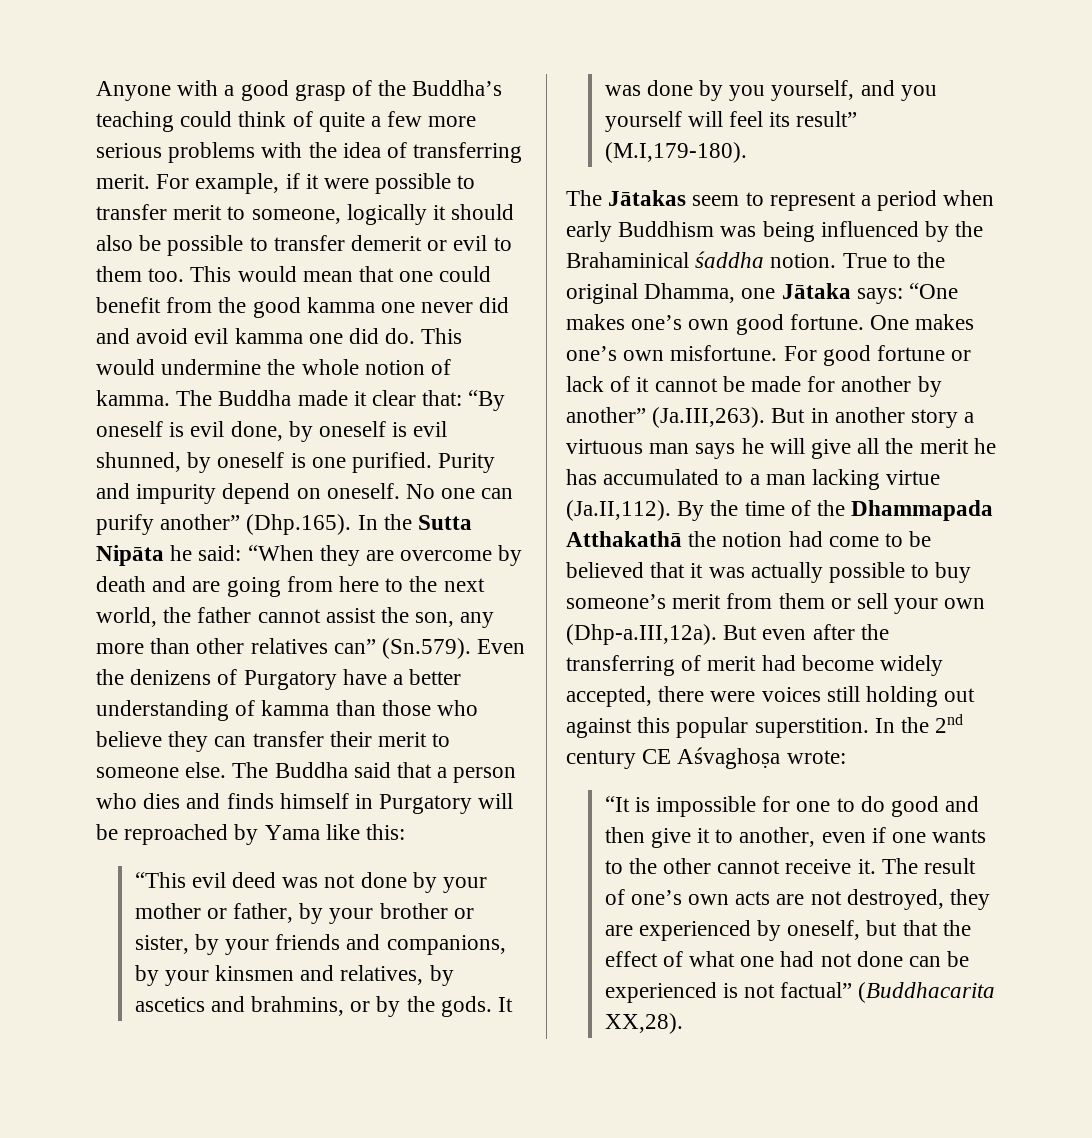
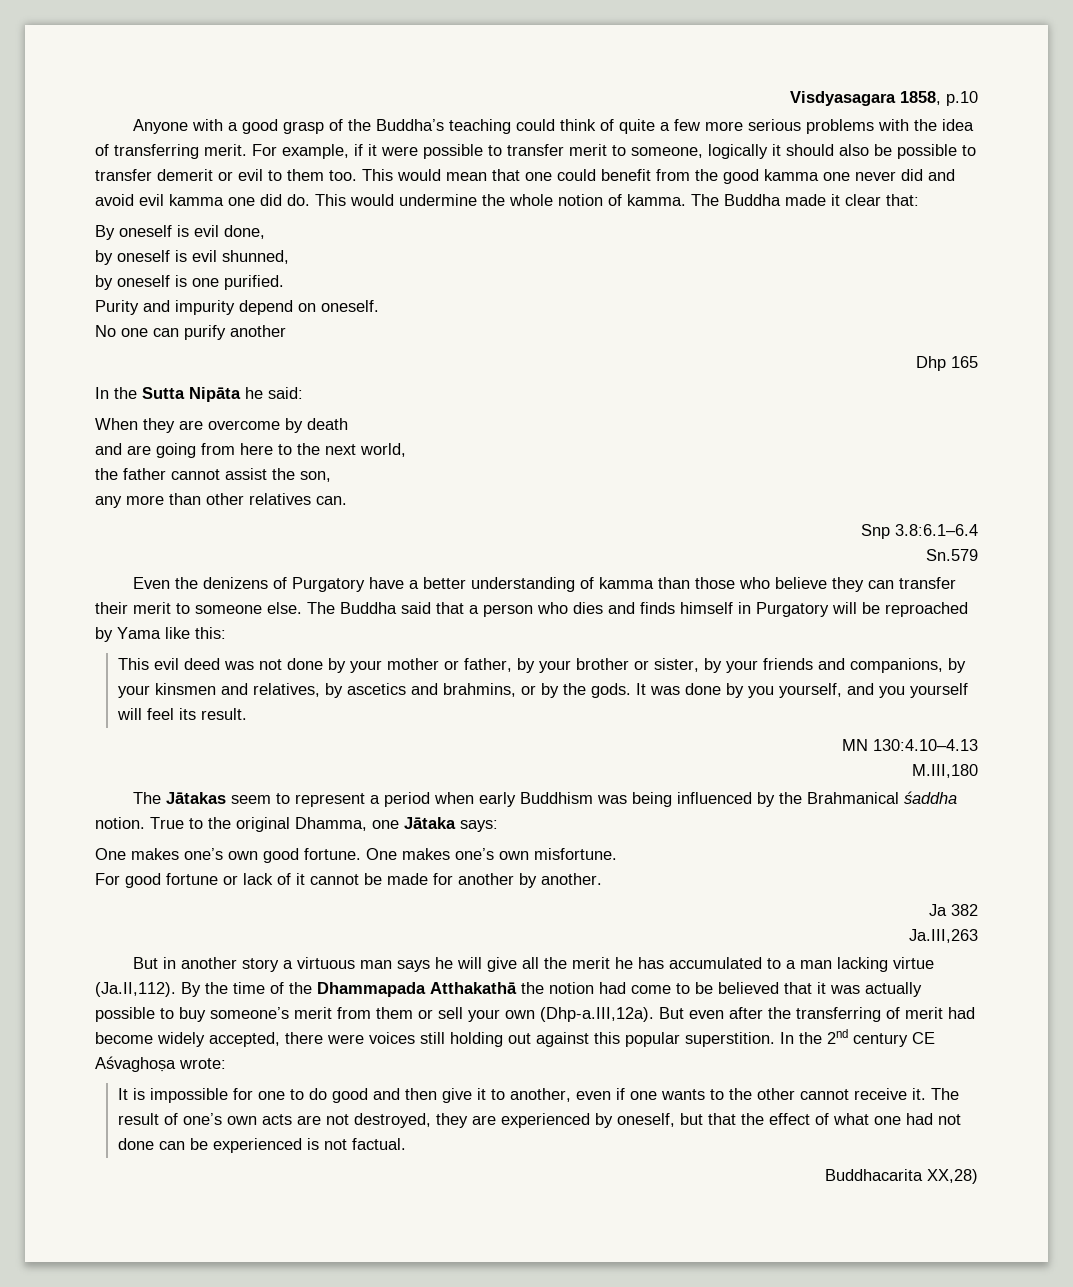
+ Visdyasagara 1858, p.10
- The Buddha made it clear that: “By oneself is evil done, by oneself is evil shunned, by oneself is one purified. Purity and impurity depend on oneself. No one can purify another” (Dhp.165). In the Sutta Nipāta he said: “When they are overcome by death and are going from here to the next world, the father cannot assist the son, any more than other relatives can” (Sn.579). Even the denizens of Purgatory have a better understanding of kamma than those who believe they can transfer their merit to someone else.
+ The Buddha made it clear that:
+ By oneself is evil done,
+ by oneself is evil shunned,
+ by oneself is one purified.
+ Purity and impurity depend on oneself.
+ No one can purify another
+ Dhp 165
+ In the Sutta Nipāta he said:
+ When they are overcome by death
+ and are going from here to the next world,
+ the father cannot assist the son,
+ any more than other relatives can.
+ Snp 3.8:6.1–6.4
+ Sn.579
+ Even the denizens of Purgatory have a better understanding of kamma than those who believe they can transfer their merit to someone else.
- “This evil deed was not done by your mother or father, by your brother or sister, by your friends and companions, by your kinsmen and relatives, by ascetics and brahmins, or by the gods.
+ This evil deed was not done by your mother or father, by your brother or sister, by your friends and companions, by your kinsmen and relatives, by ascetics and brahmins, or by the gods.
- It was done by you yourself, and you yourself will feel its result” (M.I,179-180).
+ It was done by you yourself, and you yourself will feel its result.
+ MN 130:4.10–4.13
+ M.III,180
- The Jātakas seem to represent a period when early Buddhism was being influenced by the Brahaminical śaddha notion.
+ The Jātakas seem to represent a period when early Buddhism was being influenced by the Brahmanical śaddha notion.
- True to the original Dhamma, one Jātaka says: “One makes one’s own good fortune.
+ True to the original Dhamma, one Jātaka says:
+ One makes one’s own good fortune.
- One makes one’s own misfortune. For good fortune or lack of it cannot be made for another by another” (Ja.III,263). But in another story a virtuous man says he will give all the merit he has accumulated to a man lacking virtue (Ja.II,112). By the time of the Dhammapada Atthakathā the notion had come to be believed that it was actually possible to buy someone’s merit from them or sell your own (Dhp-a.III,12a). But even after the transferring of merit had become widely accepted, there were voices still holding out against this popular superstition.
+ One makes one’s own misfortune.
+ For good fortune or lack of it cannot be made for another by another.
+ Ja 382
+ Ja.III,263
+ But in another story a virtuous man says he will give all the merit he has accumulated to a man lacking virtue (Ja.II,112). By the time of the Dhammapada Atthakathā the notion had come to be believed that it was actually possible to buy someone’s merit from them or sell your own (Dhp-a.III,12a). But even after the transferring of merit had become widely accepted, there were voices still holding out against this popular superstition.
- “It is impossible for one to do good and then give it to another, even if one wants to the other cannot receive it.
+ It is impossible for one to do good and then give it to another, even if one wants to the other cannot receive it.
- The result of one’s own acts are not destroyed, they are experienced by oneself, but that the effect of what one had not done can be experienced is not factual” (Buddhacarita XX,28).
+ The result of one’s own acts are not destroyed, they are experienced by oneself, but that the effect of what one had not done can be experienced is not factual.
+ Buddhacarita XX,28)

